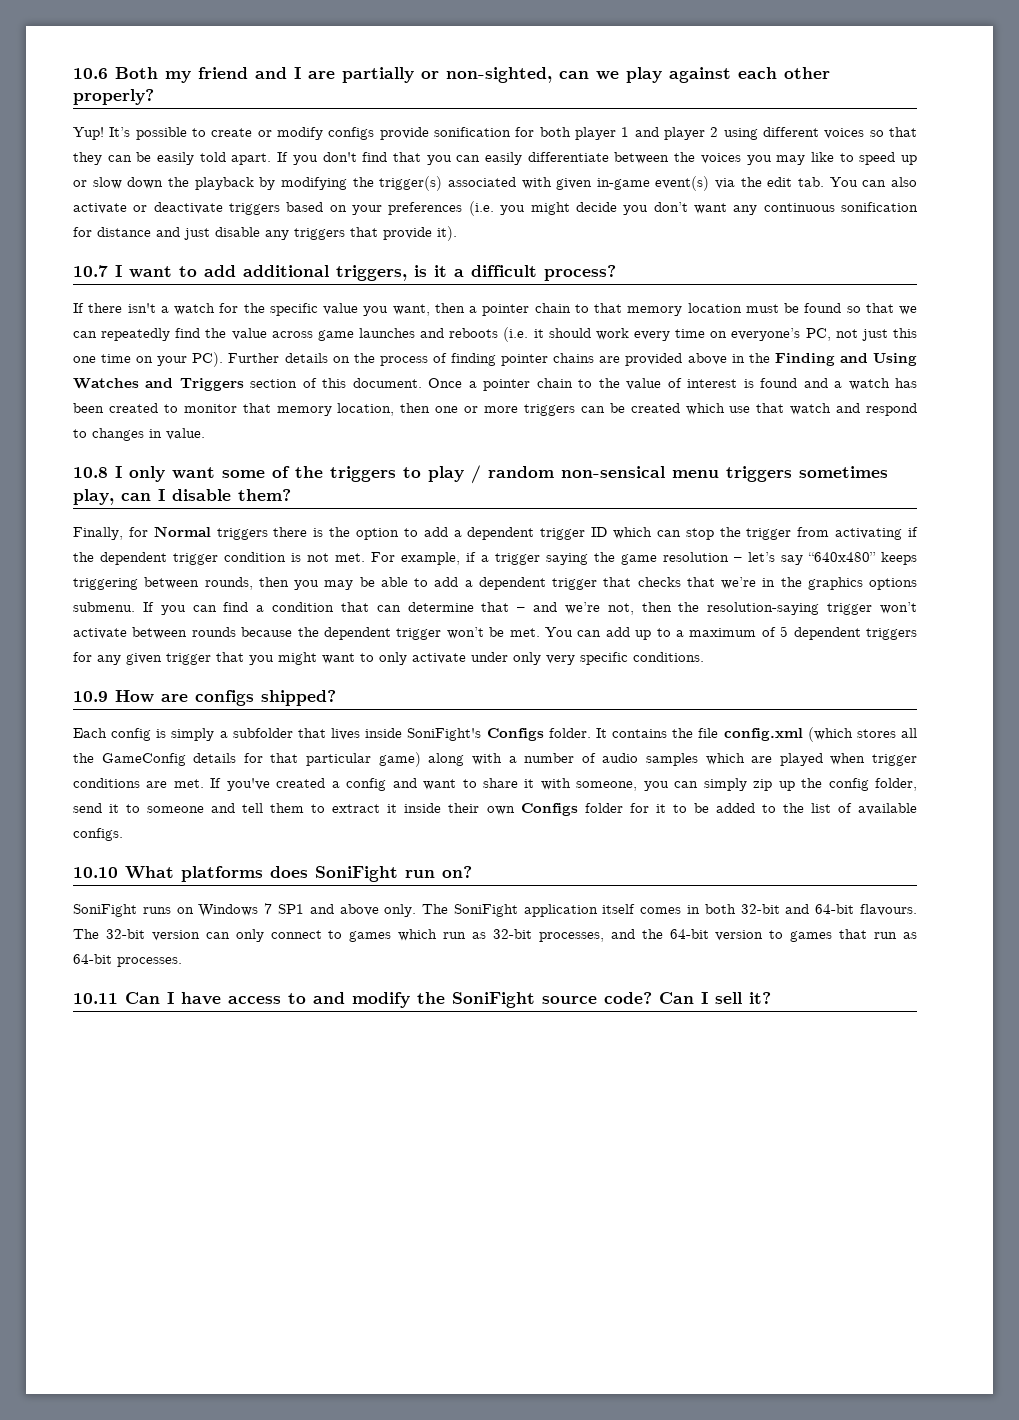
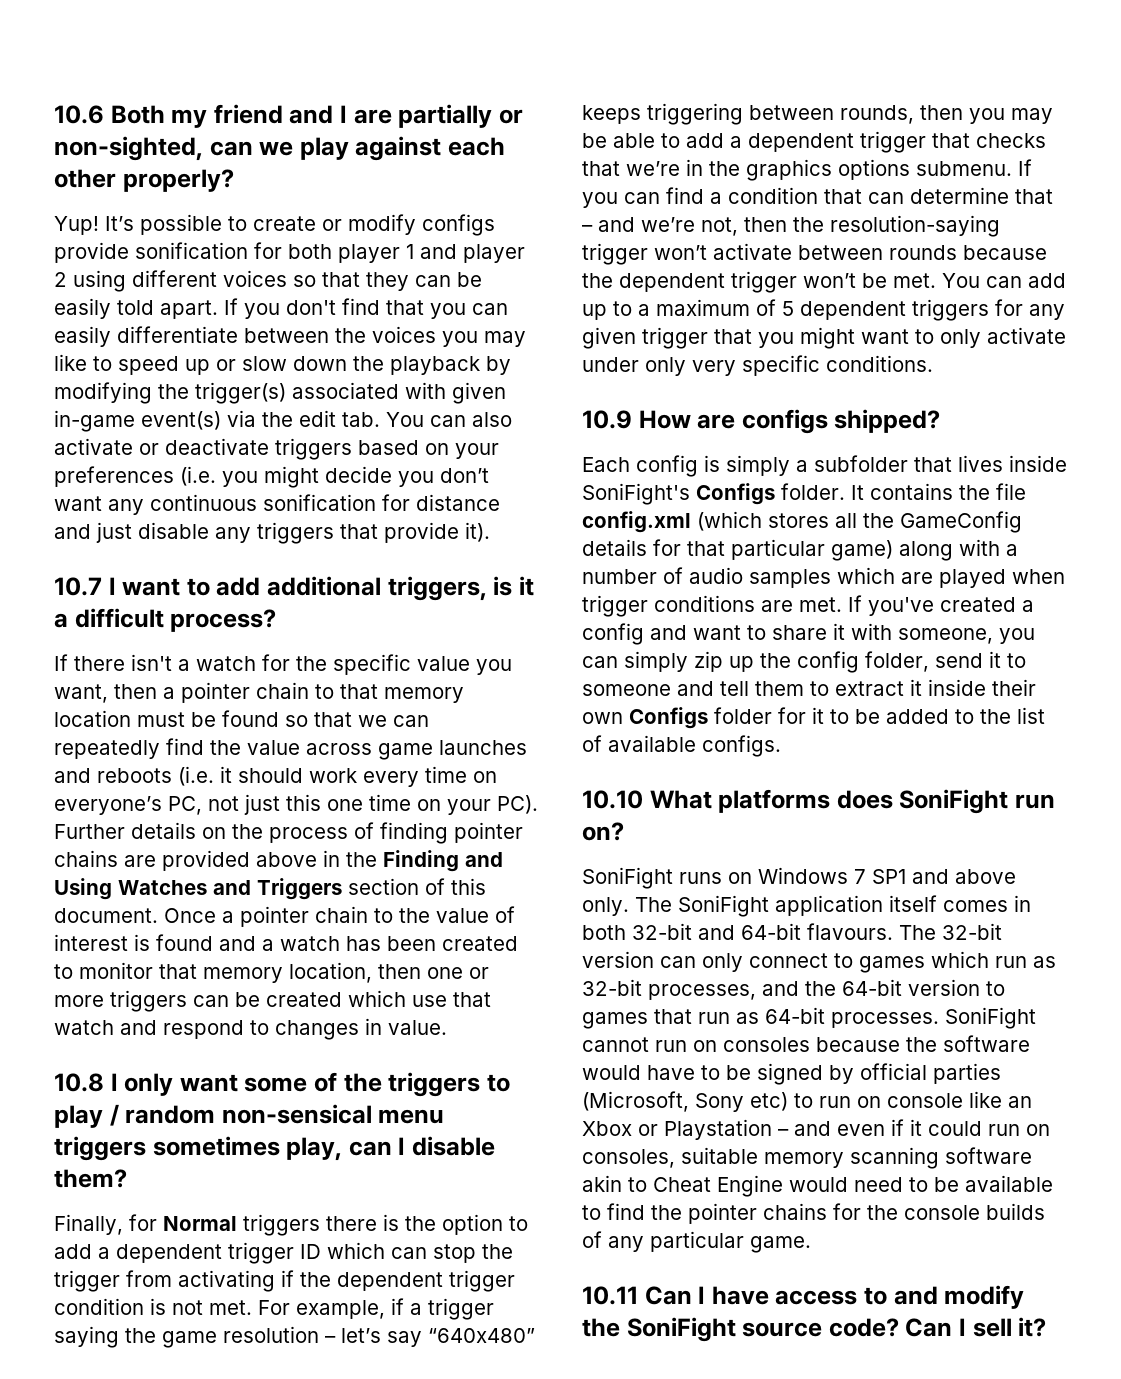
+ SoniFight cannot run on consoles because the software would have to be signed by official parties (Microsoft, Sony etc) to run on console like an Xbox or Playstation – and even if it could run on consoles, suitable memory scanning software akin to Cheat Engine would need to be available to find the pointer chains for the console builds of any particular game.

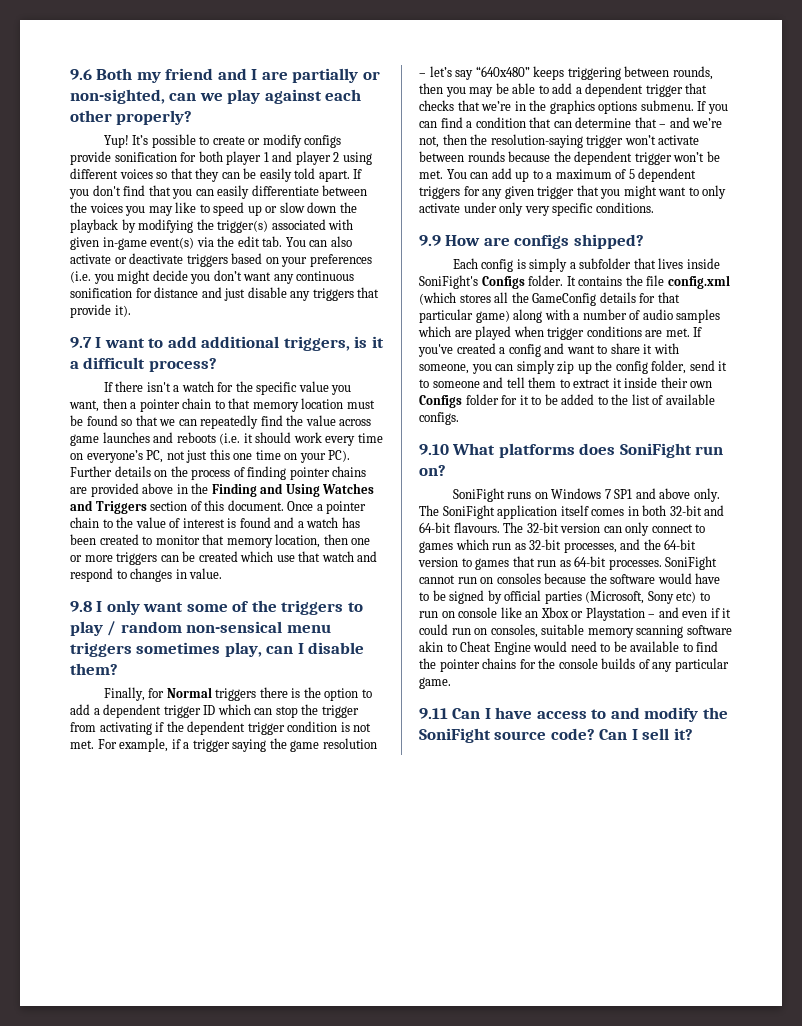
- 10.6 Both my friend and I are partially or non-sighted, can we play against each other properly?
+ 9.6 Both my friend and I are partially or non-sighted, can we play against each other properly?
- 10.7 I want to add additional triggers, is it a difficult process?
+ 9.7 I want to add additional triggers, is it a difficult process?
- 10.8 I only want some of the triggers to play / random non-sensical menu triggers sometimes play, can I disable them?
+ 9.8 I only want some of the triggers to play / random non-sensical menu triggers sometimes play, can I disable them?
- 10.9 How are configs shipped?
+ 9.9 How are configs shipped?
- 10.10 What platforms does SoniFight run on?
+ 9.10 What platforms does SoniFight run on?
- 10.11 Can I have access to and modify the SoniFight source code?
+ 9.11 Can I have access to and modify the SoniFight source code?

